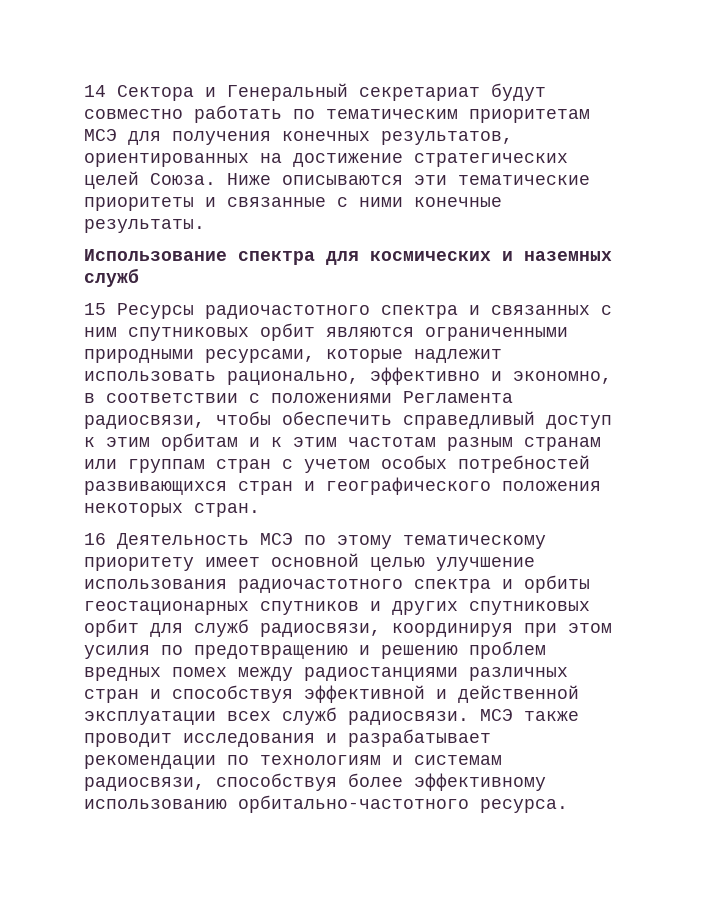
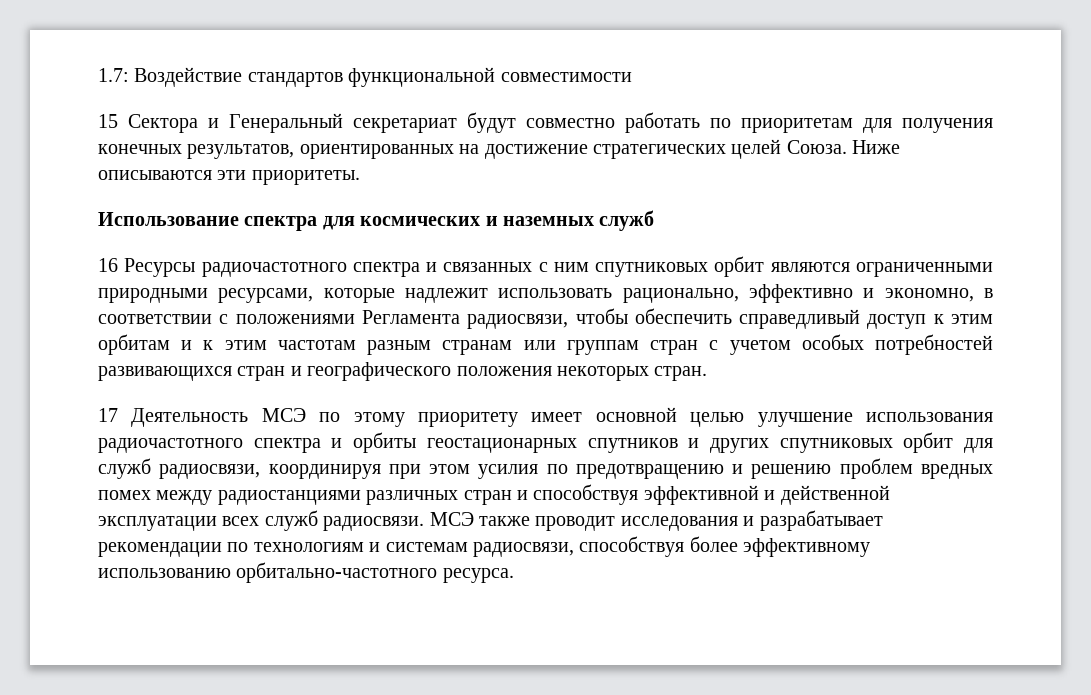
- 14 Сектора и Генеральный секретариат будут совместно работать по тематическим приоритетам МСЭ для получения конечных результатов, ориентированных на достижение стратегических целей Союза.
+ 1.7: Воздействие стандартов функциональной совместимости
+ 15 Сектора и Генеральный секретариат будут совместно работать по приоритетам для получения конечных результатов, ориентированных на достижение стратегических целей Союза.
- Ниже описываются эти тематические приоритеты и связанные с ними конечные результаты.
+ Ниже описываются эти приоритеты.
- 15 Ресурсы радиочастотного спектра и связанных с ним спутниковых орбит являются ограниченными природными ресурсами, которые надлежит использовать рационально, эффективно и экономно, в соответствии с положениями Регламента радиосвязи, чтобы обеспечить справедливый доступ к этим орбитам и к этим частотам разным странам или группам стран с учетом особых потребностей развивающихся стран и географического положения некоторых стран.
+ 16 Ресурсы радиочастотного спектра и связанных с ним спутниковых орбит являются ограниченными природными ресурсами, которые надлежит использовать рационально, эффективно и экономно, в соответствии с положениями Регламента радиосвязи, чтобы обеспечить справедливый доступ к этим орбитам и к этим частотам разным странам или группам стран с учетом особых потребностей развивающихся стран и географического положения некоторых стран.
- 16 Деятельность МСЭ по этому тематическому приоритету имеет основной целью улучшение использования радиочастотного спектра и орбиты геостационарных спутников и других спутниковых орбит для служб радиосвязи, координируя при этом усилия по предотвращению и решению проблем вредных помех между радиостанциями различных стран и способствуя эффективной и действенной эксплуатации всех служб радиосвязи.
+ 17 Деятельность МСЭ по этому приоритету имеет основной целью улучшение использования радиочастотного спектра и орбиты геостационарных спутников и других спутниковых орбит для служб радиосвязи, координируя при этом усилия по предотвращению и решению проблем вредных помех между радиостанциями различных стран и способствуя эффективной и действенной эксплуатации всех служб радиосвязи.

